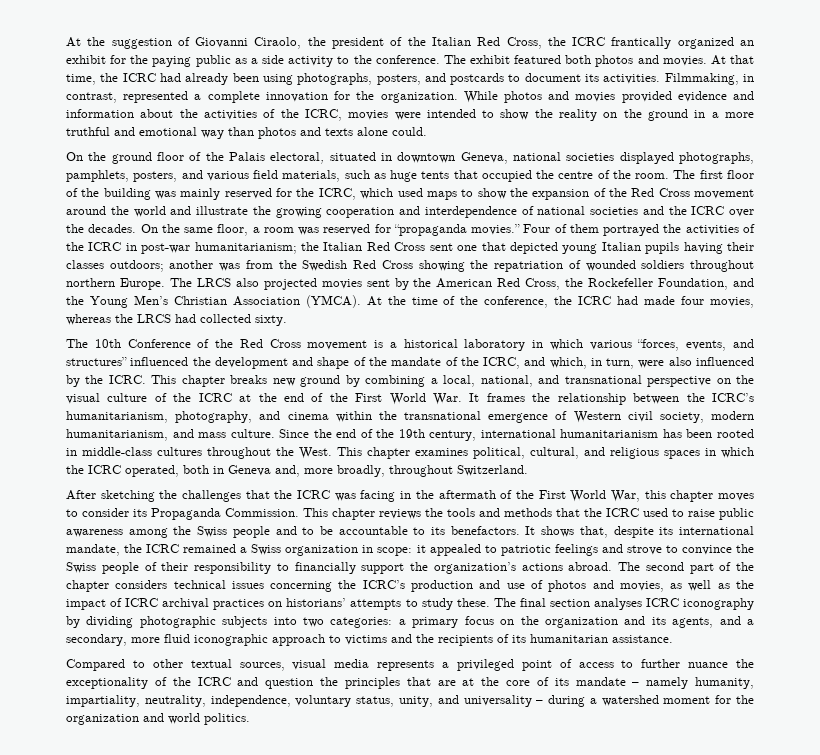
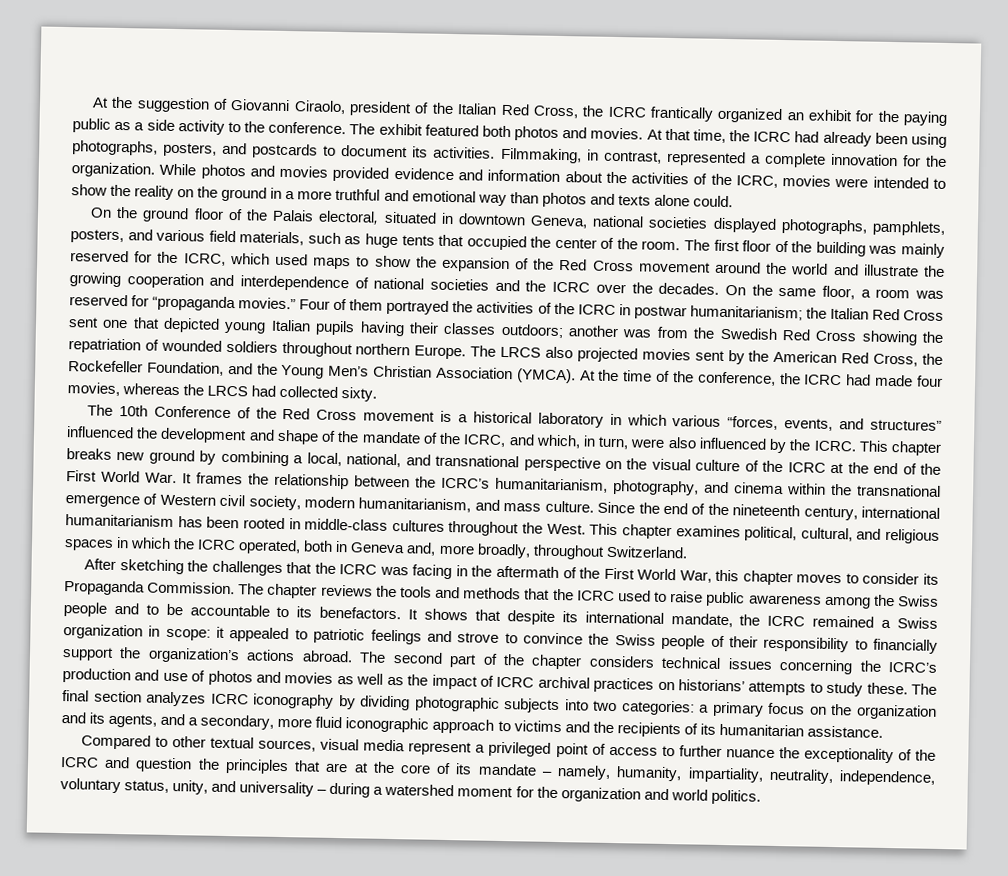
- At the suggestion of Giovanni Ciraolo, the president of the Italian Red Cross, the ICRC frantically organized an exhibit for the paying public as a side activity to the conference.
+ At the suggestion of Giovanni Ciraolo, president of the Italian Red Cross, the ICRC frantically organized an exhibit for the paying public as a side activity to the conference.
- On the ground floor of the Palais electoral, situated in downtown Geneva, national societies displayed photographs, pamphlets, posters, and various field materials, such as huge tents that occupied the centre of the room.
+ On the ground floor of the Palais electoral, situated in downtown Geneva, national societies displayed photographs, pamphlets, posters, and various field materials, such as huge tents that occupied the center of the room.
- Four of them portrayed the activities of the ICRC in post-war humanitarianism; the Italian Red Cross sent one that depicted young Italian pupils having their classes outdoors; another was from the Swedish Red Cross showing the repatriation of wounded soldiers throughout northern Europe.
+ Four of them portrayed the activities of the ICRC in postwar humanitarianism; the Italian Red Cross sent one that depicted young Italian pupils having their classes outdoors; another was from the Swedish Red Cross showing the repatriation of wounded soldiers throughout northern Europe.
- Since the end of the 19th century, international humanitarianism has been rooted in middle-class cultures throughout the West.
+ Since the end of the nineteenth century, international humanitarianism has been rooted in middle-class cultures throughout the West.
- This chapter reviews the tools and methods that the ICRC used to raise public awareness among the Swiss people and to be accountable to its benefactors.
+ The chapter reviews the tools and methods that the ICRC used to raise public awareness among the Swiss people and to be accountable to its benefactors.
- It shows that, despite its international mandate, the ICRC remained a Swiss organization in scope: it appealed to patriotic feelings and strove to convince the Swiss people of their responsibility to financially support the organization’s actions abroad.
+ It shows that despite its international mandate, the ICRC remained a Swiss organization in scope: it appealed to patriotic feelings and strove to convince the Swiss people of their responsibility to financially support the organization’s actions abroad.
- The second part of the chapter considers technical issues concerning the ICRC’s production and use of photos and movies, as well as the impact of ICRC archival practices on historians’ attempts to study these.
+ The second part of the chapter considers technical issues concerning the ICRC’s production and use of photos and movies as well as the impact of ICRC archival practices on historians’ attempts to study these.
- The final section analyses ICRC iconography by dividing photographic subjects into two categories: a primary focus on the organization and its agents, and a secondary, more fluid iconographic approach to victims and the recipients of its humanitarian assistance.
+ The final section analyzes ICRC iconography by dividing photographic subjects into two categories: a primary focus on the organization and its agents, and a secondary, more fluid iconographic approach to victims and the recipients of its humanitarian assistance.
- Compared to other textual sources, visual media represents a privileged point of access to further nuance the exceptionality of the ICRC and question the principles that are at the core of its mandate – namely humanity, impartiality, neutrality, independence, voluntary status, unity, and universality – during a watershed moment for the organization and world politics.
+ Compared to other textual sources, visual media represent a privileged point of access to further nuance the exceptionality of the ICRC and question the principles that are at the core of its mandate – namely, humanity, impartiality, neutrality, independence, voluntary status, unity, and universality – during a watershed moment for the organization and world politics.

